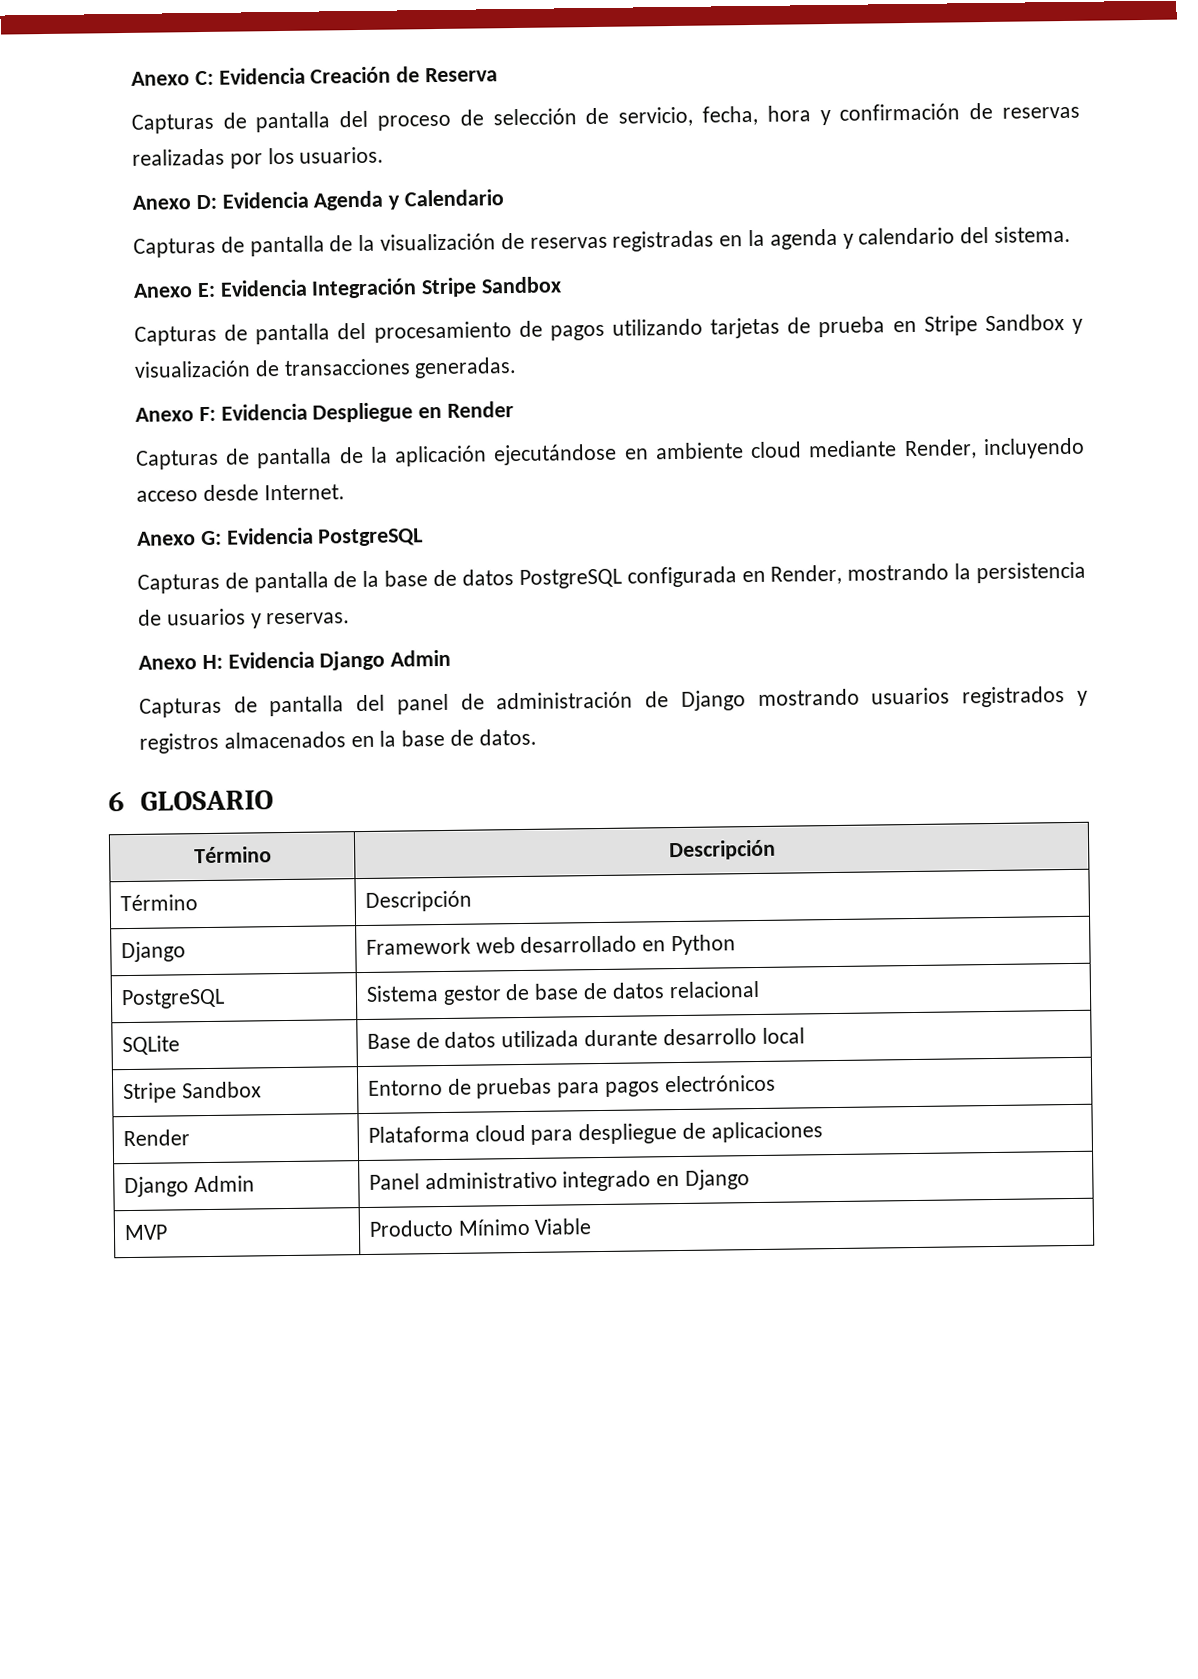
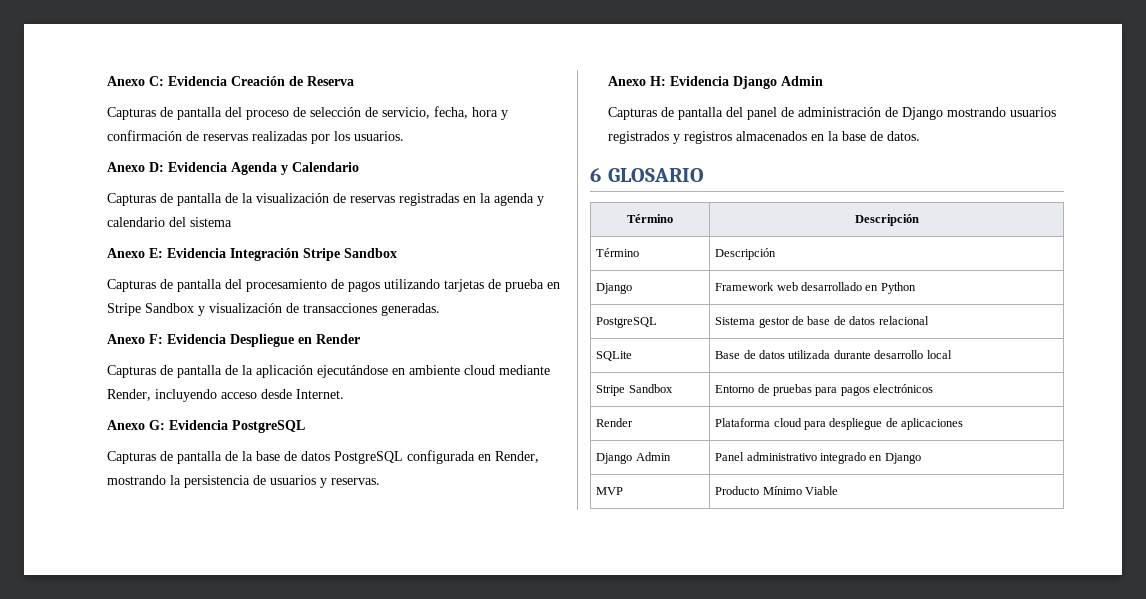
- Capturas de pantalla de la visualización de reservas registradas en la agenda y calendario del sistema.
+ Capturas de pantalla de la visualización de reservas registradas en la agenda y calendario del sistema

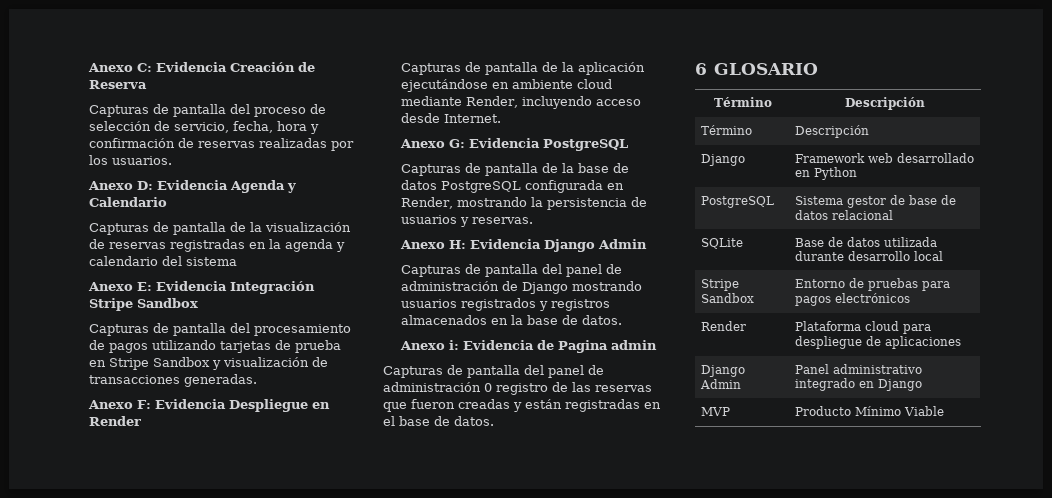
+ Anexo i: Evidencia de Pagina admin
+ Capturas de pantalla del panel de administración 0 registro de las reservas que fueron creadas y están registradas en el base de datos.

